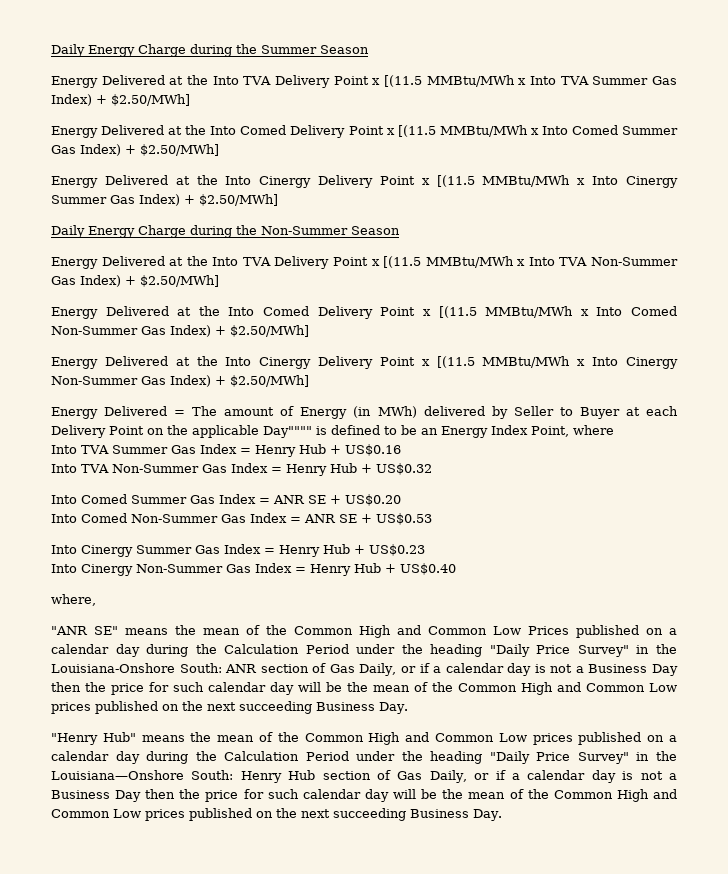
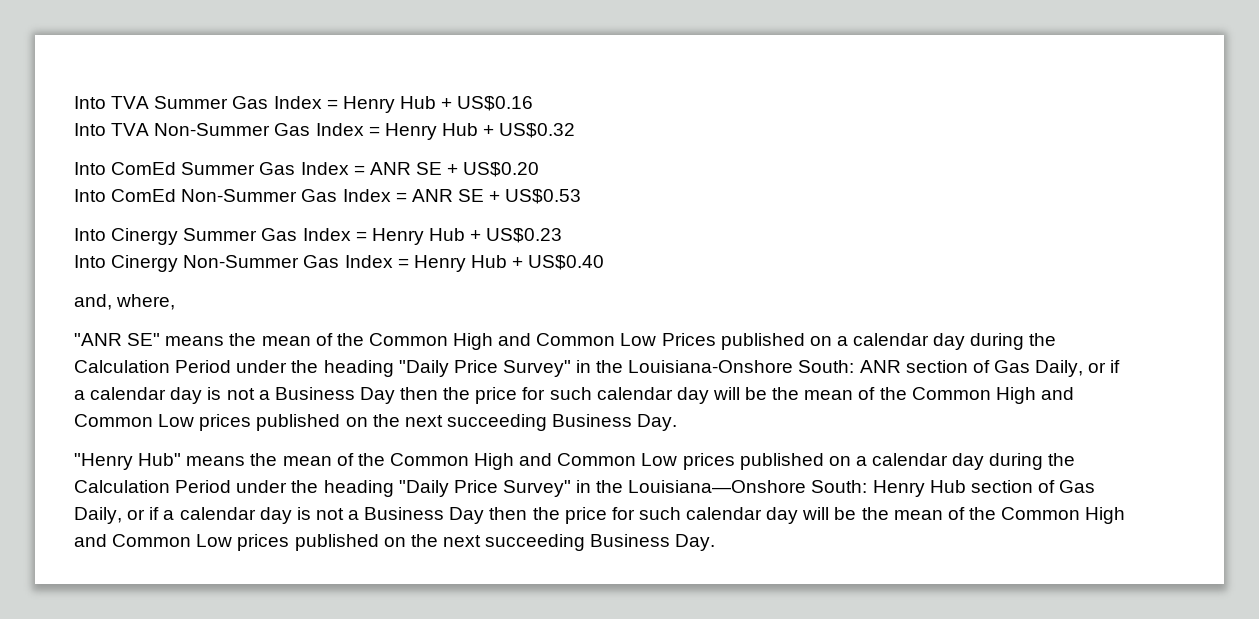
- Daily Energy Charge during the Summer Season
- Energy Delivered at the Into TVA Delivery Point x [(11.5 MMBtu/MWh x Into TVA Summer Gas Index) + $2.50/MWh]
- Energy Delivered at the Into Comed Delivery Point x [(11.5 MMBtu/MWh x Into Comed Summer Gas Index) + $2.50/MWh]
- Energy Delivered at the Into Cinergy Delivery Point x [(11.5 MMBtu/MWh x Into Cinergy Summer Gas Index) + $2.50/MWh]
- Daily Energy Charge during the Non-Summer Season
- Energy Delivered at the Into TVA Delivery Point x [(11.5 MMBtu/MWh x Into TVA Non-Summer Gas Index) + $2.50/MWh]
- Energy Delivered at the Into Comed Delivery Point x [(11.5 MMBtu/MWh x Into Comed Non-Summer Gas Index) + $2.50/MWh]
- Energy Delivered at the Into Cinergy Delivery Point x [(11.5 MMBtu/MWh x Into Cinergy Non-Summer Gas Index) + $2.50/MWh]
- Energy Delivered = The amount of Energy (in MWh) delivered by Seller to Buyer at each Delivery Point on the applicable Day"""" is defined to be an Energy Index Point, where
- Into Comed Summer Gas Index = ANR SE + US$0.20
+ Into ComEd Summer Gas Index = ANR SE + US$0.20
- Into Comed Non-Summer Gas Index = ANR SE + US$0.53
+ Into ComEd Non-Summer Gas Index = ANR SE + US$0.53
- where,
+ and, where,

